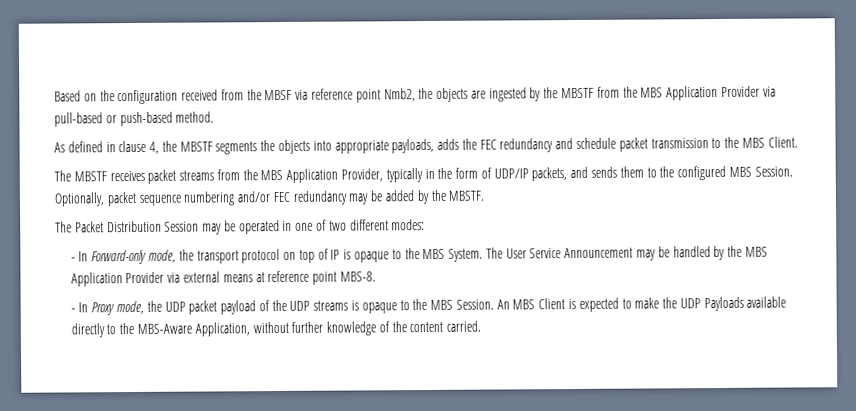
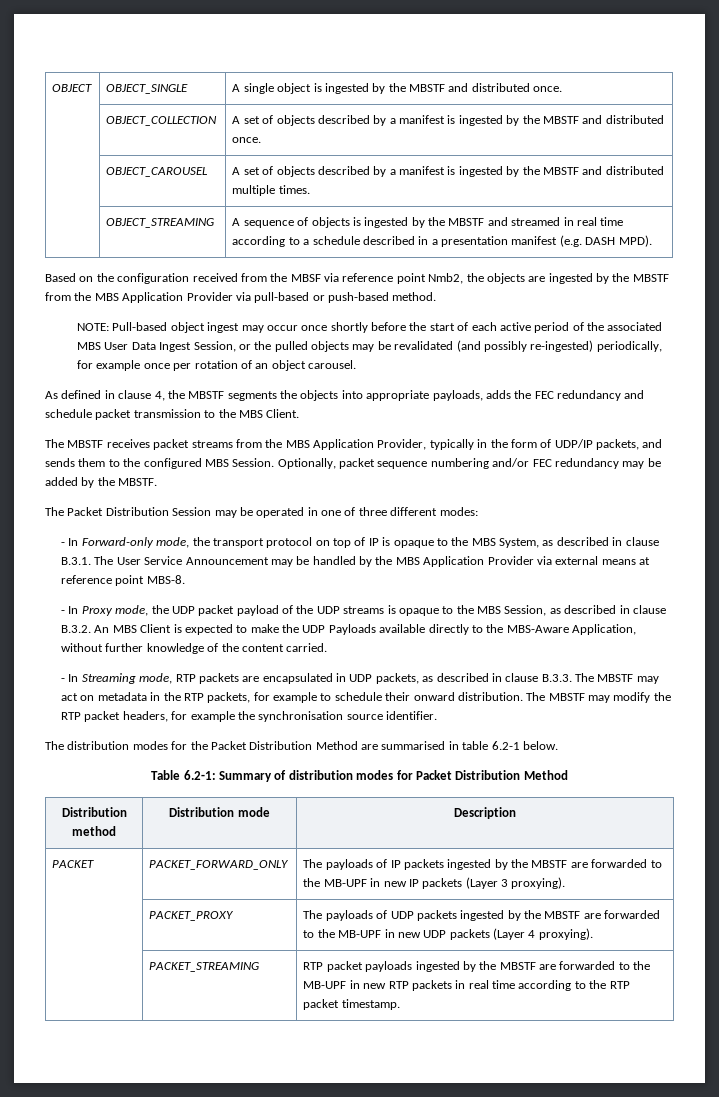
+ OBJECT | OBJECT_SINGLE | A single object is ingested by the MBSTF and distributed once.
+ | OBJECT_COLLECTION | A set of objects described by a manifest is ingested by the MBSTF and distributed once.
+ | OBJECT_CAROUSEL | A set of objects described by a manifest is ingested by the MBSTF and distributed multiple times.
+ | OBJECT_STREAMING | A sequence of objects is ingested by the MBSTF and streamed in real time according to a schedule described in a presentation manifest (e.g. DASH MPD).
+ NOTE: Pull-based object ingest may occur once shortly before the start of each active period of the associated MBS User Data Ingest Session, or the pulled objects may be revalidated (and possibly re-ingested) periodically, for example once per rotation of an object carousel.
- The Packet Distribution Session may be operated in one of two different modes:
+ The Packet Distribution Session may be operated in one of three different modes:
- - In Forward-only mode, the transport protocol on top of IP is opaque to the MBS System. The User Service Announcement may be handled by the MBS Application Provider via external means at reference point MBS-8.
+ - In Forward-only mode, the transport protocol on top of IP is opaque to the MBS System, as described in clause B.3.1. The User Service Announcement may be handled by the MBS Application Provider via external means at reference point MBS-8.
- - In Proxy mode, the UDP packet payload of the UDP streams is opaque to the MBS Session. An MBS Client is expected to make the UDP Payloads available directly to the MBS-Aware Application, without further knowledge of the content carried.
+ - In Proxy mode, the UDP packet payload of the UDP streams is opaque to the MBS Session, as described in clause B.3.2. An MBS Client is expected to make the UDP Payloads available directly to the MBS-Aware Application, without further knowledge of the content carried.
+ - In Streaming mode, RTP packets are encapsulated in UDP packets, as described in clause B.3.3. The MBSTF may act on metadata in the RTP packets, for example to schedule their onward distribution. The MBSTF may modify the RTP packet headers, for example the synchronisation source identifier.
+ The distribution modes for the Packet Distribution Method are summarised in table 6.2-1 below.
+ Table 6.2-1: Summary of distribution modes for Packet Distribution Method
+ Distribution method | Distribution mode | Description
+ PACKET | PACKET_FORWARD_ONLY | The payloads of IP packets ingested by the MBSTF are forwarded to the MB-UPF in new IP packets (Layer 3 proxying).
+ | PACKET_PROXY | The payloads of UDP packets ingested by the MBSTF are forwarded to the MB-UPF in new UDP packets (Layer 4 proxying).
+ | PACKET_STREAMING | RTP packet payloads ingested by the MBSTF are forwarded to the MB-UPF in new RTP packets in real time according to the RTP packet timestamp.

